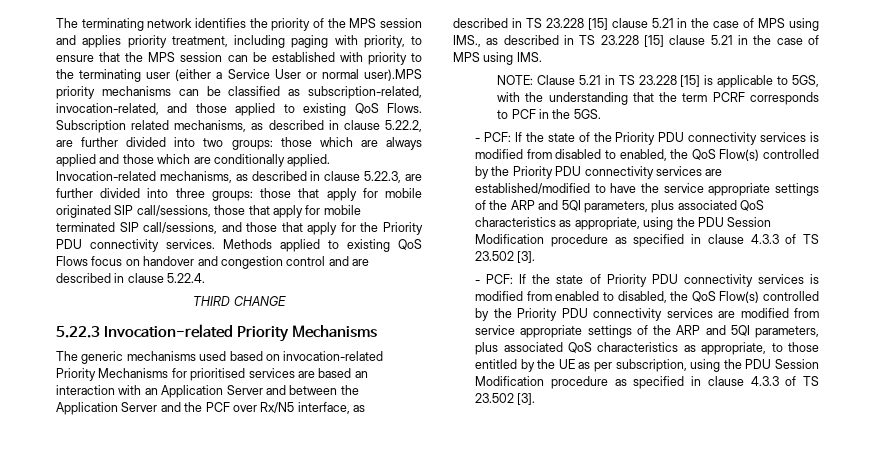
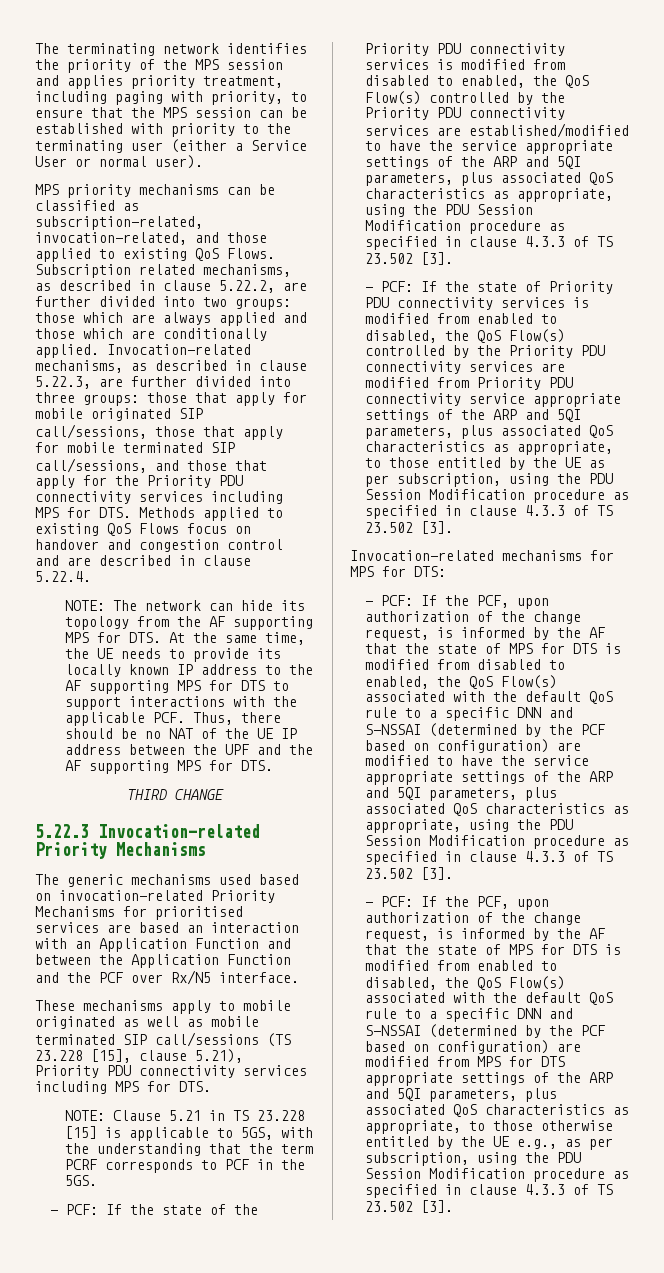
- The terminating network identifies the priority of the MPS session and applies priority treatment, including paging with priority, to ensure that the MPS session can be established with priority to the terminating user (either a Service User or normal user).MPS priority mechanisms can be classified as subscription-related, invocation-related, and those applied to existing QoS Flows.
+ The terminating network identifies the priority of the MPS session and applies priority treatment, including paging with priority, to ensure that the MPS session can be established with priority to the terminating user (either a Service User or normal user).
+ MPS priority mechanisms can be classified as subscription-related, invocation-related, and those applied to existing QoS Flows.
- Invocation-related mechanisms, as described in clause 5.22.3, are further divided into three groups: those that apply for mobile originated SIP call/sessions, those that apply for mobile terminated SIP call/sessions, and those that apply for the Priority PDU connectivity services. Methods applied to existing QoS Flows focus on handover and congestion control and are described in clause 5.22.4.
+ Invocation-related mechanisms, as described in clause 5.22.3, are further divided into three groups: those that apply for mobile originated SIP call/sessions, those that apply for mobile terminated SIP call/sessions, and those that apply for the Priority PDU connectivity services including MPS for DTS. Methods applied to existing QoS Flows focus on handover and congestion control and are described in clause 5.22.4.
+ NOTE: The network can hide its topology from the AF supporting MPS for DTS. At the same time, the UE needs to provide its locally known IP address to the AF supporting MPS for DTS to support interactions with the applicable PCF. Thus, there should be no NAT of the UE IP address between the UPF and the AF supporting MPS for DTS.
- The generic mechanisms used based on invocation-related Priority Mechanisms for prioritised services are based an interaction with an Application Server and between the Application Server and the PCF over Rx/N5 interface, as described in TS 23.228 [15] clause 5.21 in the case of MPS using IMS., as described in TS 23.228 [15] clause 5.21 in the case of MPS using IMS.
+ The generic mechanisms used based on invocation-related Priority Mechanisms for prioritised services are based an interaction with an Application Function and between the Application Function and the PCF over Rx/N5 interface.
+ These mechanisms apply to mobile originated as well as mobile terminated SIP call/sessions (TS 23.228 [15], clause 5.21), Priority PDU connectivity services including MPS for DTS.
- If the state of Priority PDU connectivity services is modified from enabled to disabled, the QoS Flow(s) controlled by the Priority PDU connectivity services are modified from service appropriate settings of the ARP and 5QI parameters, plus associated QoS characteristics as appropriate, to those entitled by the UE as per subscription, using the PDU Session Modification procedure as specified in clause 4.3.3 of TS 23.502 [3].
+ If the state of Priority PDU connectivity services is modified from enabled to disabled, the QoS Flow(s) controlled by the Priority PDU connectivity services are modified from Priority PDU connectivity service appropriate settings of the ARP and 5QI parameters, plus associated QoS characteristics as appropriate, to those entitled by the UE as per subscription, using the PDU Session Modification procedure as specified in clause 4.3.3 of TS 23.502 [3].
+ Invocation-related mechanisms for MPS for DTS:
+ - PCF: If the PCF, upon authorization of the change request, is informed by the AF that the state of MPS for DTS is modified from disabled to enabled, the QoS Flow(s) associated with the default QoS rule to a specific DNN and S-NSSAI (determined by the PCF based on configuration) are modified to have the service appropriate settings of the ARP and 5QI parameters, plus associated QoS characteristics as appropriate, using the PDU Session Modification procedure as specified in clause 4.3.3 of TS 23.502 [3].
+ - PCF: If the PCF, upon authorization of the change request, is informed by the AF that the state of MPS for DTS is modified from enabled to disabled, the QoS Flow(s) associated with the default QoS rule to a specific DNN and S-NSSAI (determined by the PCF based on configuration) are modified from MPS for DTS appropriate settings of the ARP and 5QI parameters, plus associated QoS characteristics as appropriate, to those otherwise entitled by the UE e.g., as per subscription, using the PDU Session Modification procedure as specified in clause 4.3.3 of TS 23.502 [3].

